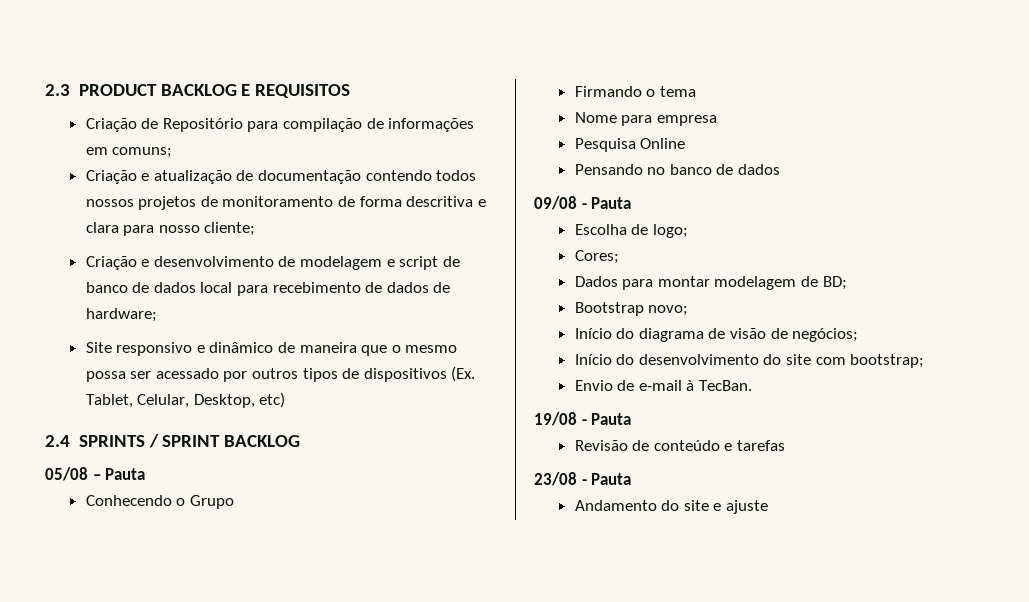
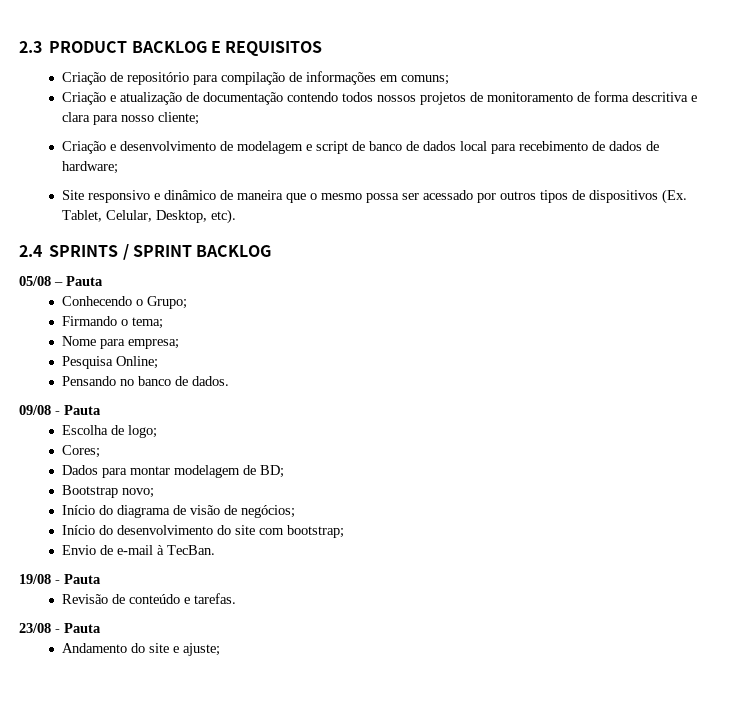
- Criação de Repositório para compilação de informações em comuns;
+ Criação de repositório para compilação de informações em comuns;
- Site responsivo e dinâmico de maneira que o mesmo possa ser acessado por outros tipos de dispositivos (Ex. Tablet, Celular, Desktop, etc)
+ Site responsivo e dinâmico de maneira que o mesmo possa ser acessado por outros tipos de dispositivos (Ex. Tablet, Celular, Desktop, etc).
- Conhecendo o Grupo
+ Conhecendo o Grupo;
- Firmando o tema
+ Firmando o tema;
- Nome para empresa
+ Nome para empresa;
- Pesquisa Online
+ Pesquisa Online;
- Pensando no banco de dados
+ Pensando no banco de dados.
- Revisão de conteúdo e tarefas
+ Revisão de conteúdo e tarefas.
- Andamento do site e ajuste
+ Andamento do site e ajuste;

